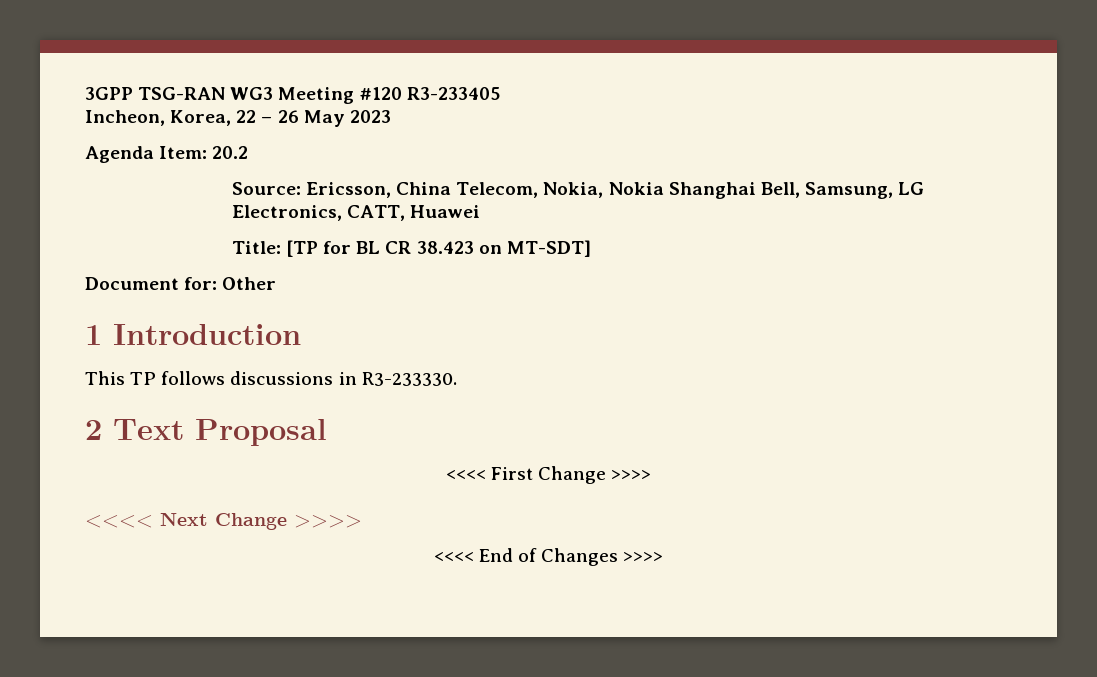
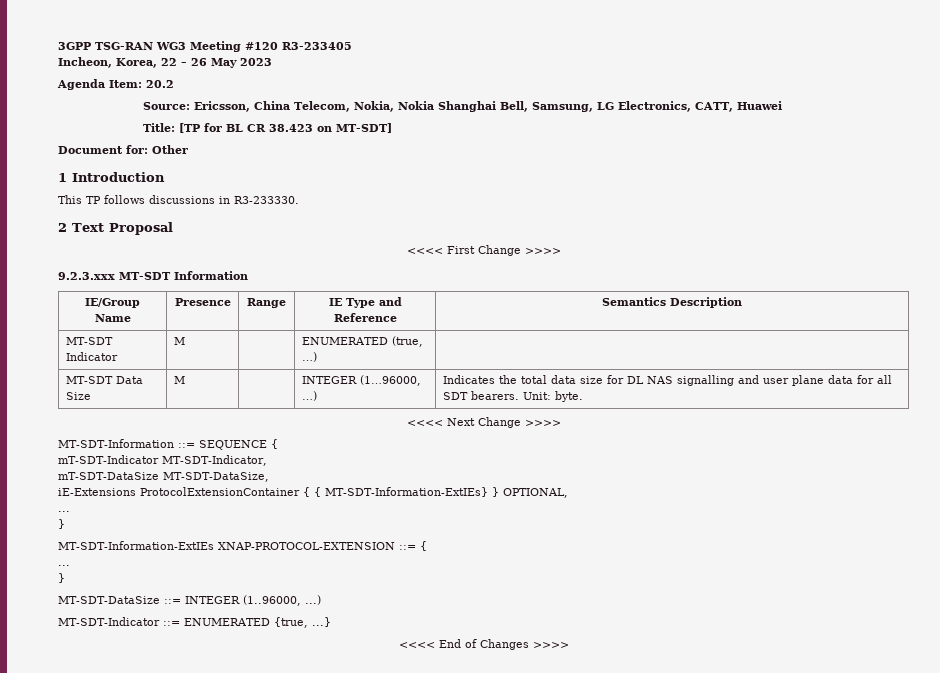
+ 9.2.3.xxx MT-SDT Information
+ IE/Group Name | Presence | Range | IE Type and Reference | Semantics Description
+ MT-SDT Indicator | M | | ENUMERATED (true, …) |
+ MT-SDT Data Size | M | | INTEGER (1…96000, …) | Indicates the total data size for DL NAS signalling and user plane data for all SDT bearers. Unit: byte.
  <<<< Next Change >>>>
+ MT-SDT-Information ::= SEQUENCE {
+ mT-SDT-Indicator MT-SDT-Indicator,
+ mT-SDT-DataSize MT-SDT-DataSize,
+ iE-Extensions ProtocolExtensionContainer { { MT-SDT-Information-ExtIEs} } OPTIONAL,
+ ...
+ }
+ MT-SDT-Information-ExtIEs XNAP-PROTOCOL-EXTENSION ::= {
+ ...
+ }
+ MT-SDT-DataSize ::= INTEGER (1..96000, ...)
+ MT-SDT-Indicator ::= ENUMERATED {true, ...}

